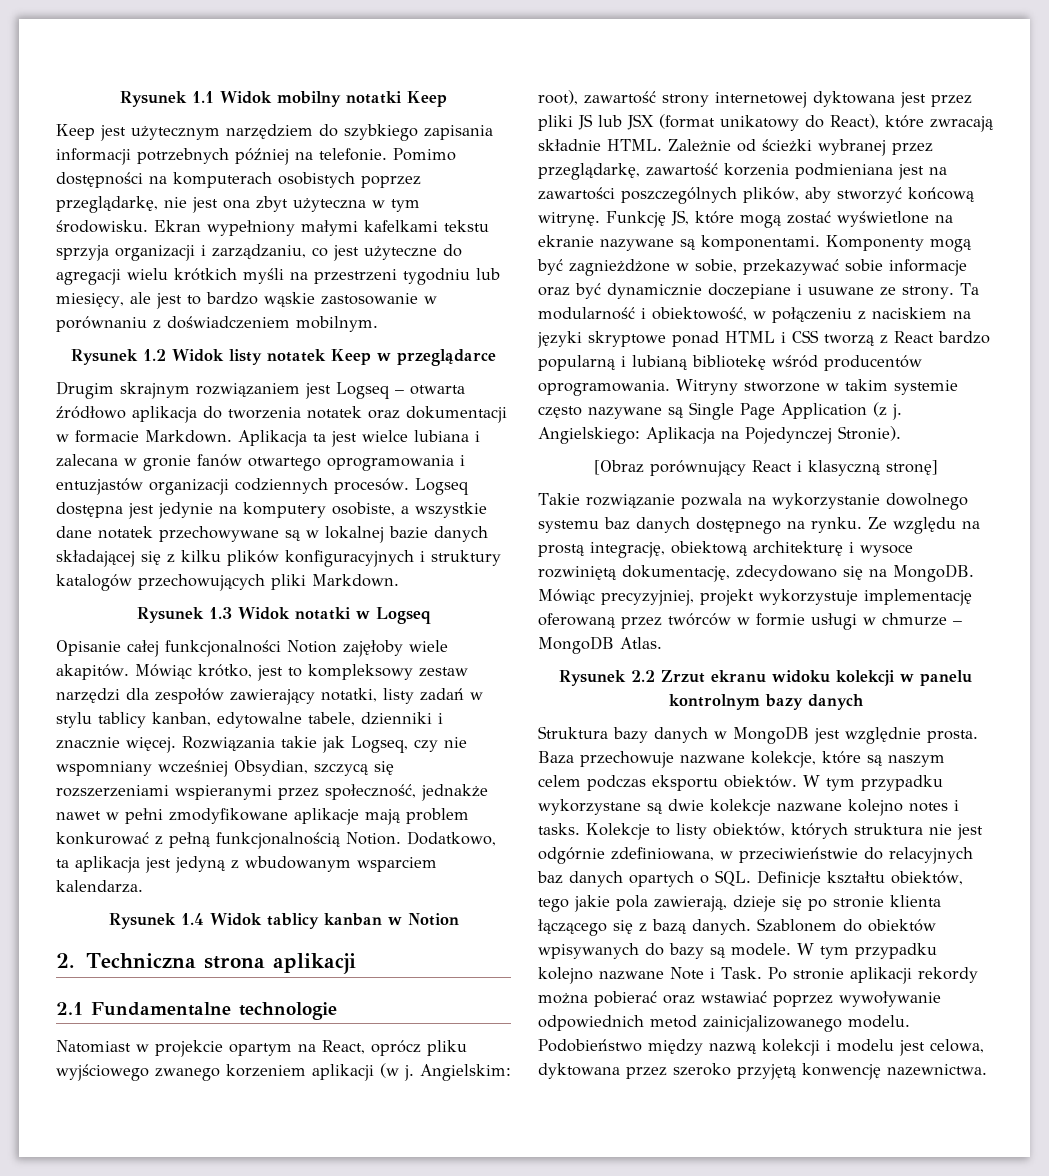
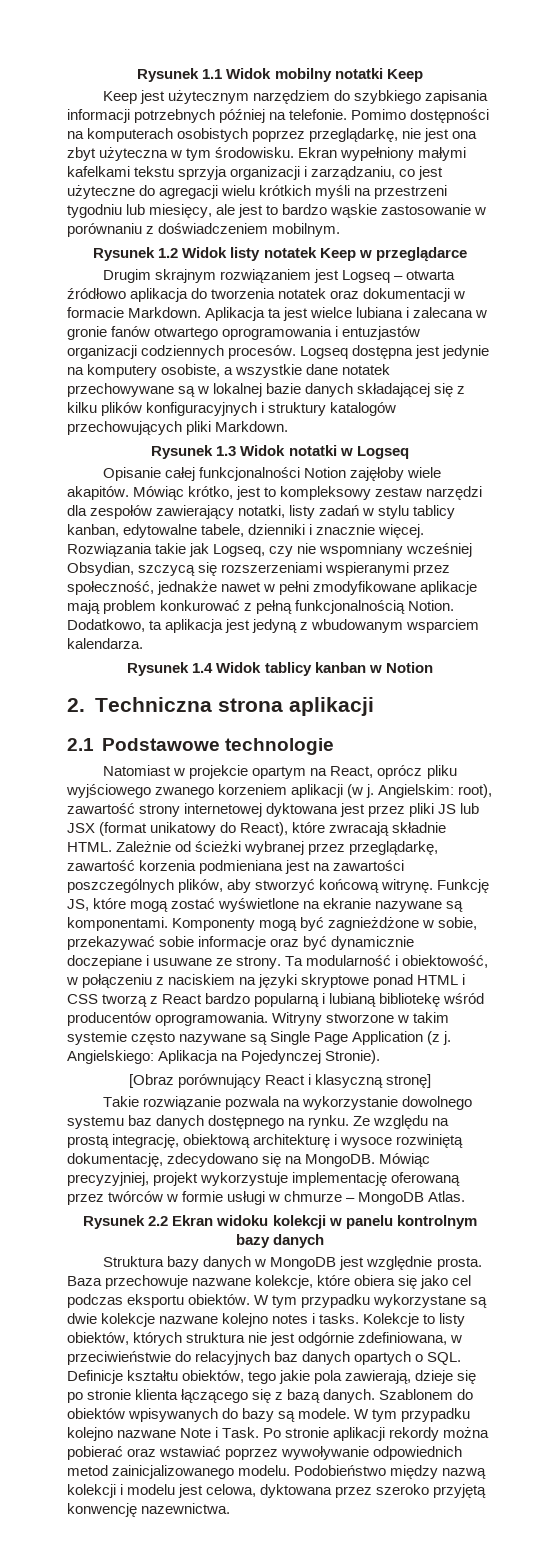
- 2.1 Fundamentalne technologie
+ 2.1 Podstawowe technologie
- Rysunek 2.2 Zrzut ekranu widoku kolekcji w panelu kontrolnym bazy danych
+ Rysunek 2.2 Ekran widoku kolekcji w panelu kontrolnym bazy danych
- Baza przechowuje nazwane kolekcje, które są naszym celem podczas eksportu obiektów.
+ Baza przechowuje nazwane kolekcje, które obiera się jako cel podczas eksportu obiektów.

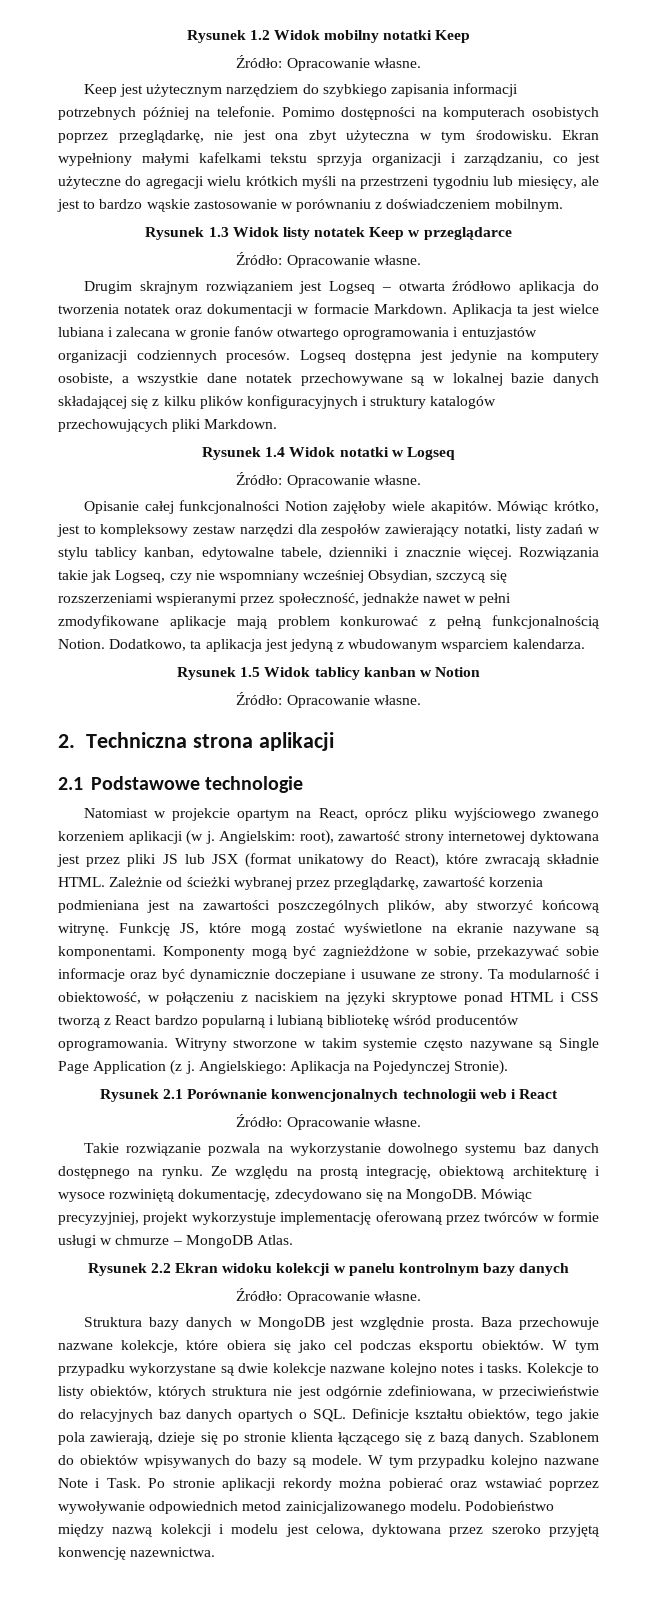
- Rysunek 1.1 Widok mobilny notatki Keep
+ Rysunek 1.2 Widok mobilny notatki Keep
+ Źródło: Opracowanie własne.
- Rysunek 1.2 Widok listy notatek Keep w przeglądarce
+ Rysunek 1.3 Widok listy notatek Keep w przeglądarce
+ Źródło: Opracowanie własne.
- Rysunek 1.3 Widok notatki w Logseq
+ Rysunek 1.4 Widok notatki w Logseq
+ Źródło: Opracowanie własne.
- Rysunek 1.4 Widok tablicy kanban w Notion
+ Rysunek 1.5 Widok tablicy kanban w Notion
+ Źródło: Opracowanie własne.
- [Obraz porównujący React i klasyczną stronę]
+ Rysunek 2.1 Porównanie konwencjonalnych technologii web i React
+ Źródło: Opracowanie własne.
  Rysunek 2.2 Ekran widoku kolekcji w panelu kontrolnym bazy danych
+ Źródło: Opracowanie własne.

